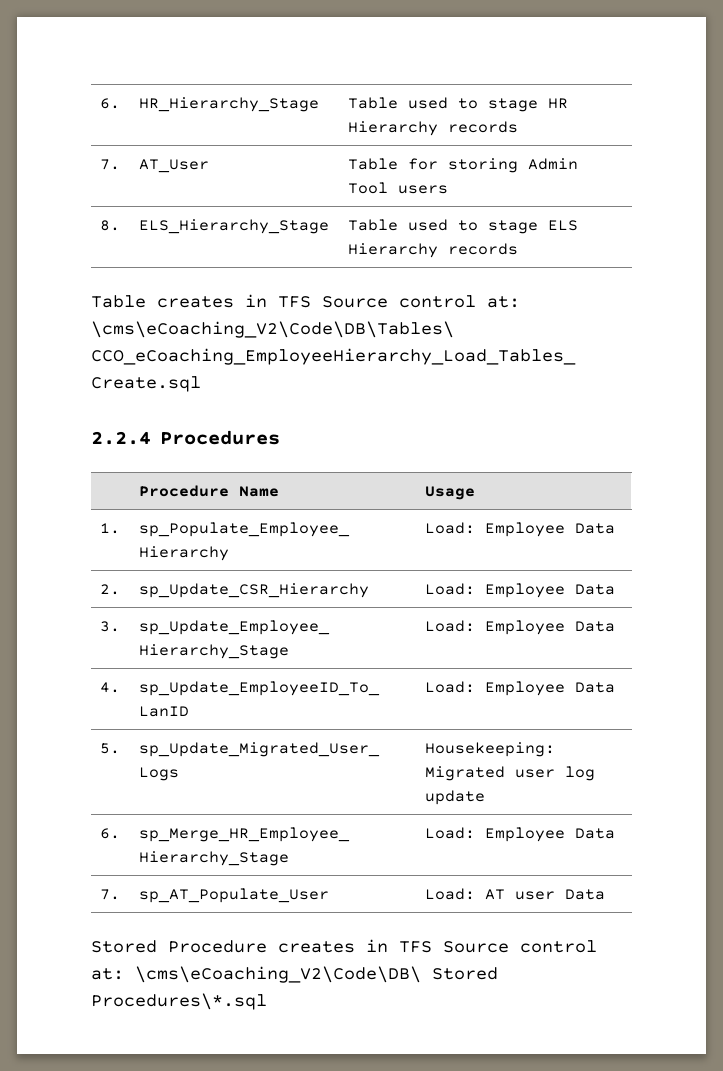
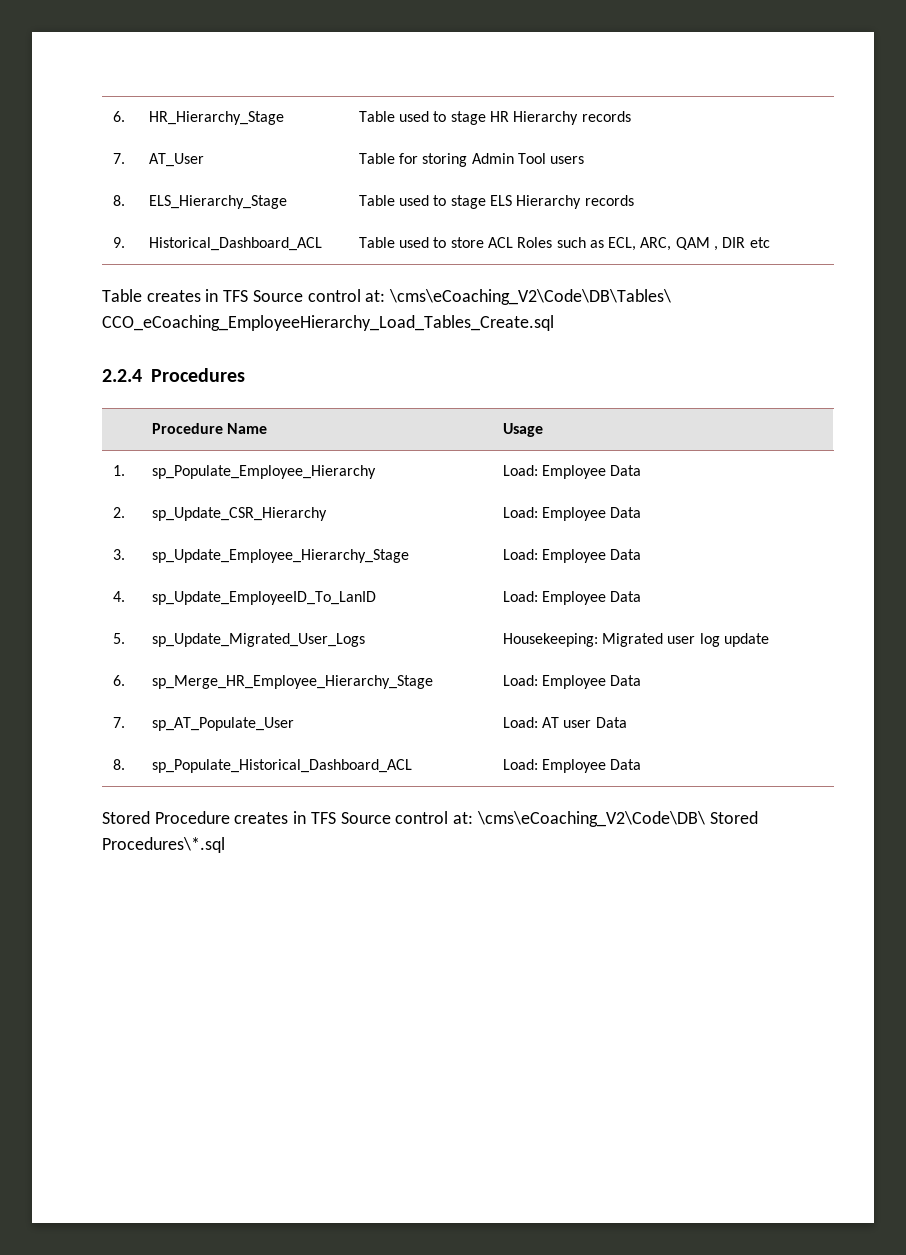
+ 9. | Historical_Dashboard_ACL | Table used to store ACL Roles such as ECL, ARC, QAM , DIR etc
+ 8. | sp_Populate_Historical_Dashboard_ACL | Load: Employee Data

